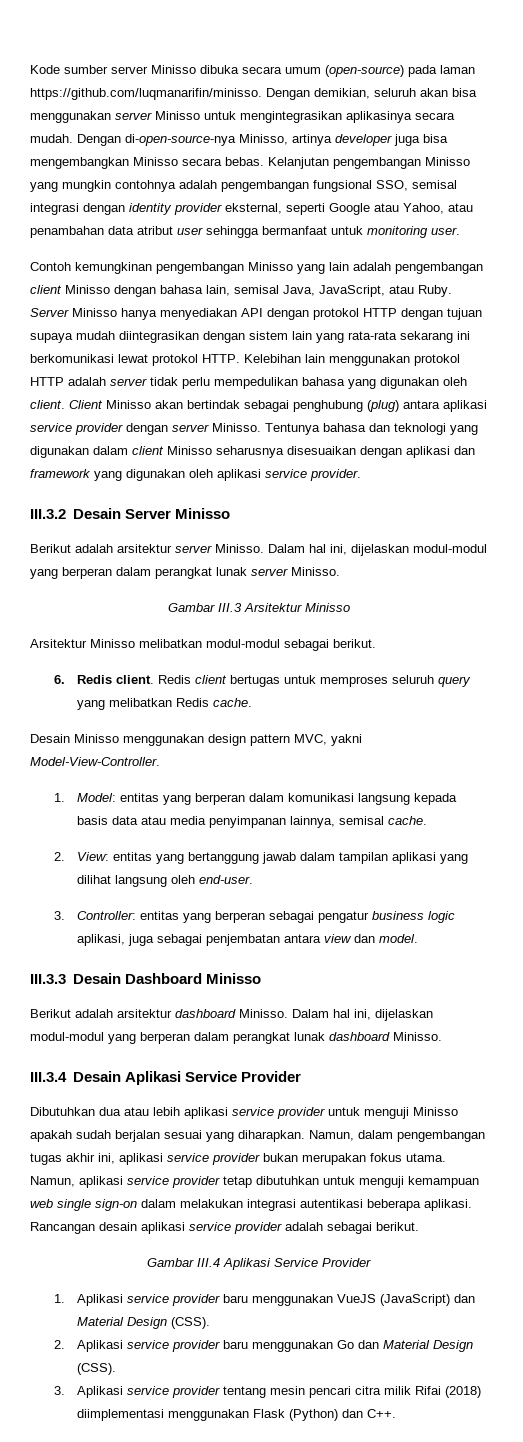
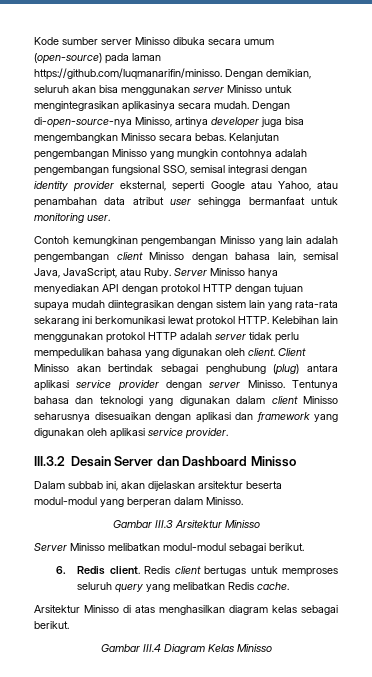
- III.3.2 Desain Server Minisso
- Berikut adalah arsitektur server Minisso. Dalam hal ini, dijelaskan modul-modul yang berperan dalam perangkat lunak server Minisso.
+ III.3.2 Desain Server dan Dashboard Minisso
+ Dalam subbab ini, akan dijelaskan arsitektur beserta modul-modul yang berperan dalam Minisso.
- Arsitektur Minisso melibatkan modul-modul sebagai berikut.
+ Server Minisso melibatkan modul-modul sebagai berikut.
- Desain Minisso menggunakan design pattern MVC, yakni Model-View-Controller.
- 1. Model: entitas yang berperan dalam komunikasi langsung kepada basis data atau media penyimpanan lainnya, semisal cache.
- 2. View: entitas yang bertanggung jawab dalam tampilan aplikasi yang dilihat langsung oleh end-user.
- 3. Controller: entitas yang berperan sebagai pengatur business logic aplikasi, juga sebagai penjembatan antara view dan model.
- III.3.3 Desain Dashboard Minisso
- Berikut adalah arsitektur dashboard Minisso. Dalam hal ini, dijelaskan modul-modul yang berperan dalam perangkat lunak dashboard Minisso.
- III.3.4 Desain Aplikasi Service Provider
- Dibutuhkan dua atau lebih aplikasi service provider untuk menguji Minisso apakah sudah berjalan sesuai yang diharapkan. Namun, dalam pengembangan tugas akhir ini, aplikasi service provider bukan merupakan fokus utama. Namun, aplikasi service provider tetap dibutuhkan untuk menguji kemampuan web single sign-on dalam melakukan integrasi autentikasi beberapa aplikasi. Rancangan desain aplikasi service provider adalah sebagai berikut.
- Gambar III.4 Aplikasi Service Provider
- 1. Aplikasi service provider baru menggunakan VueJS (JavaScript) dan Material Design (CSS).
- 2. Aplikasi service provider baru menggunakan Go dan Material Design (CSS).
- 3. Aplikasi service provider tentang mesin pencari citra milik Rifai (2018) diimplementasi menggunakan Flask (Python) dan C++.
+ Arsitektur Minisso di atas menghasilkan diagram kelas sebagai berikut.
+ Gambar III.4 Diagram Kelas Minisso

